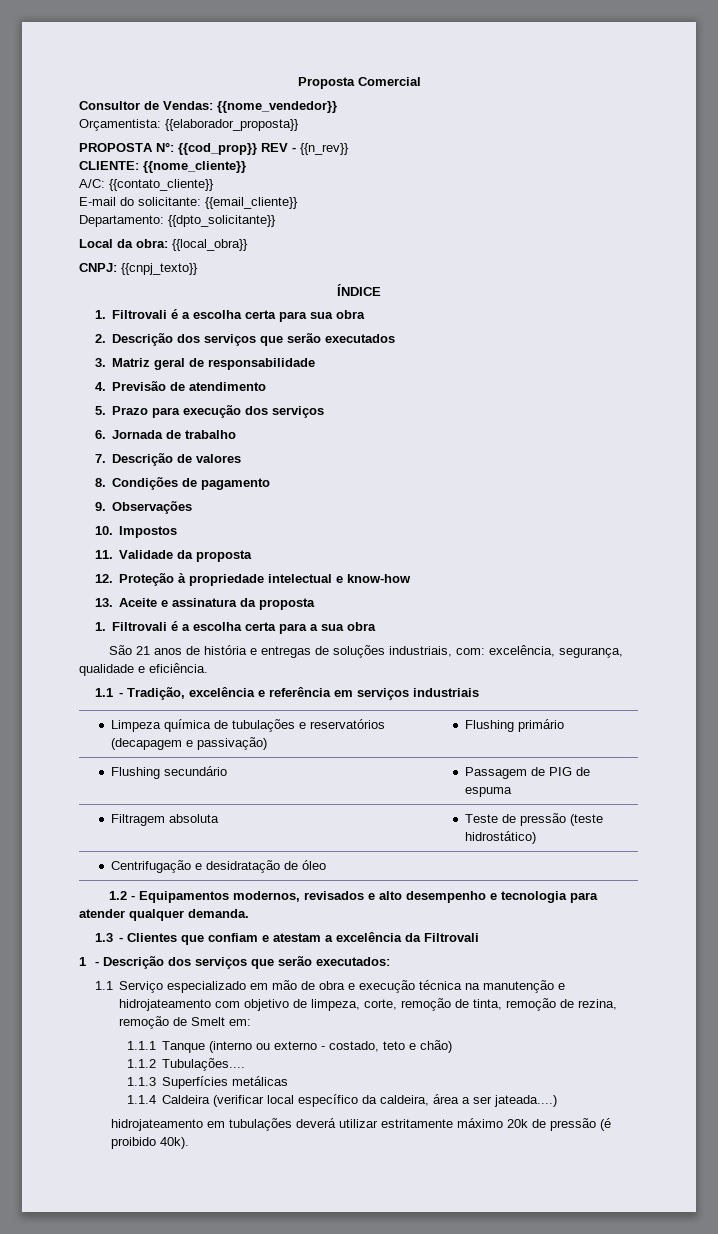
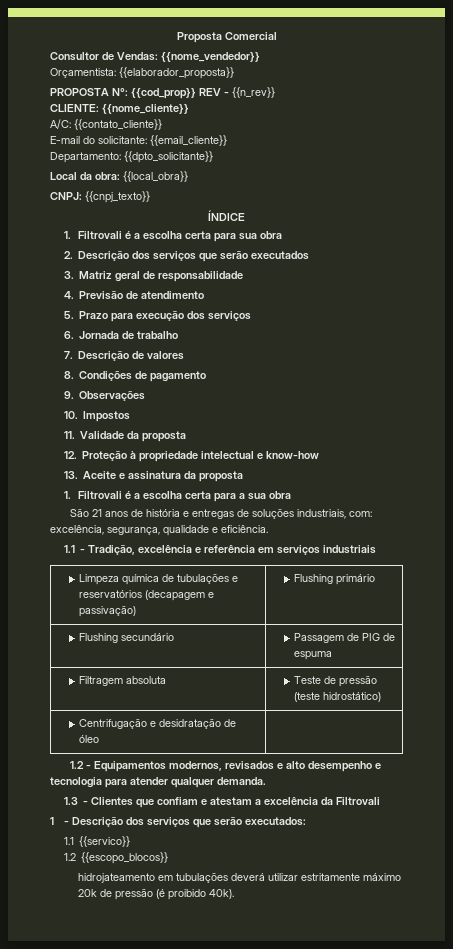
- 1.1 Serviço especializado em mão de obra e execução técnica na manutenção e hidrojateamento com objetivo de limpeza, corte, remoção de tinta, remoção de rezina, remoção de Smelt em:
- 1.1.1 Tanque (interno ou externo - costado, teto e chão)
- 1.1.2 Tubulações....
- 1.1.3 Superfícies metálicas
- 1.1.4 Caldeira (verificar local específico da caldeira, área a ser jateada....)
+ 1.1 {{servico}}
+ 1.2 {{escopo_blocos}}

